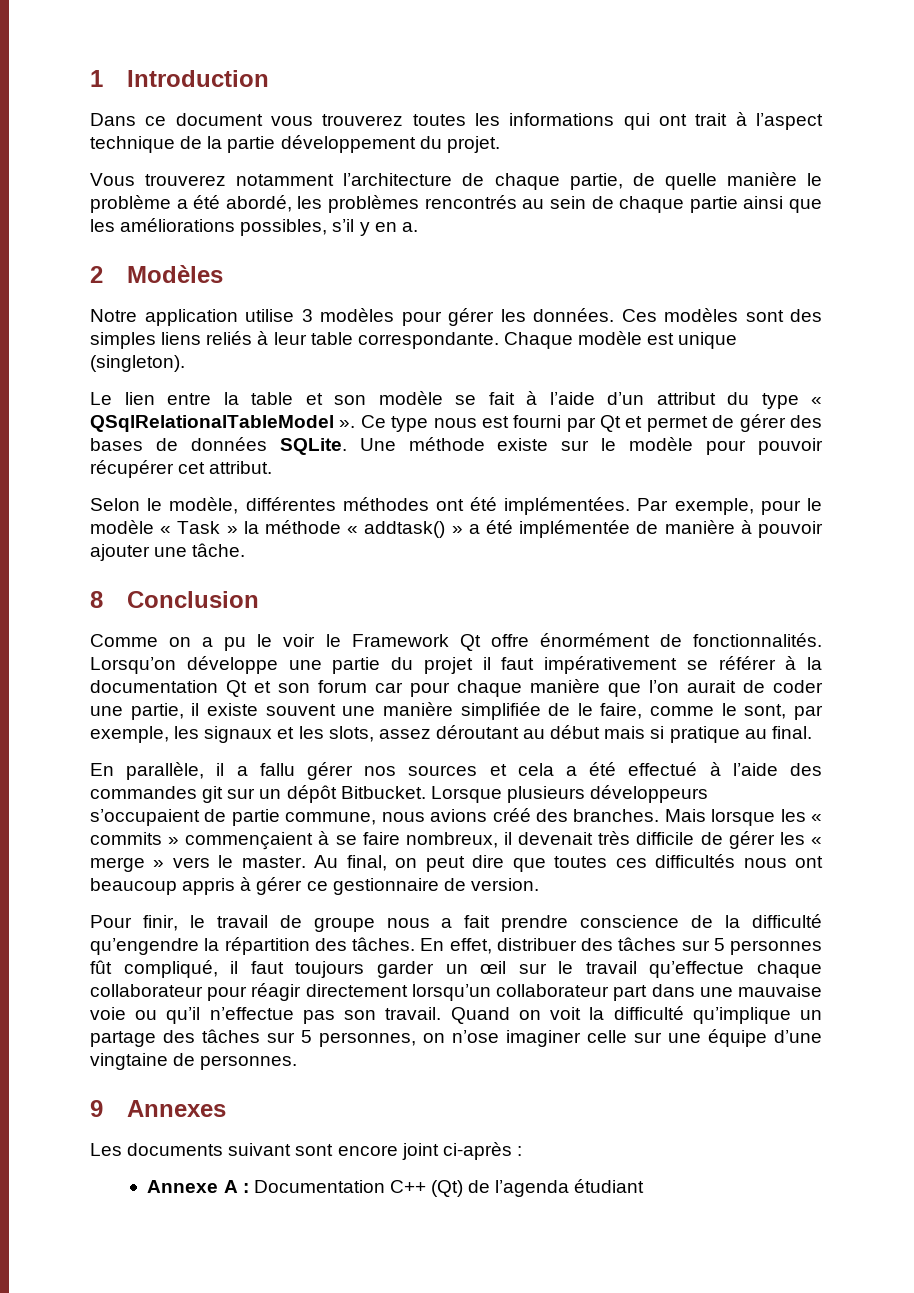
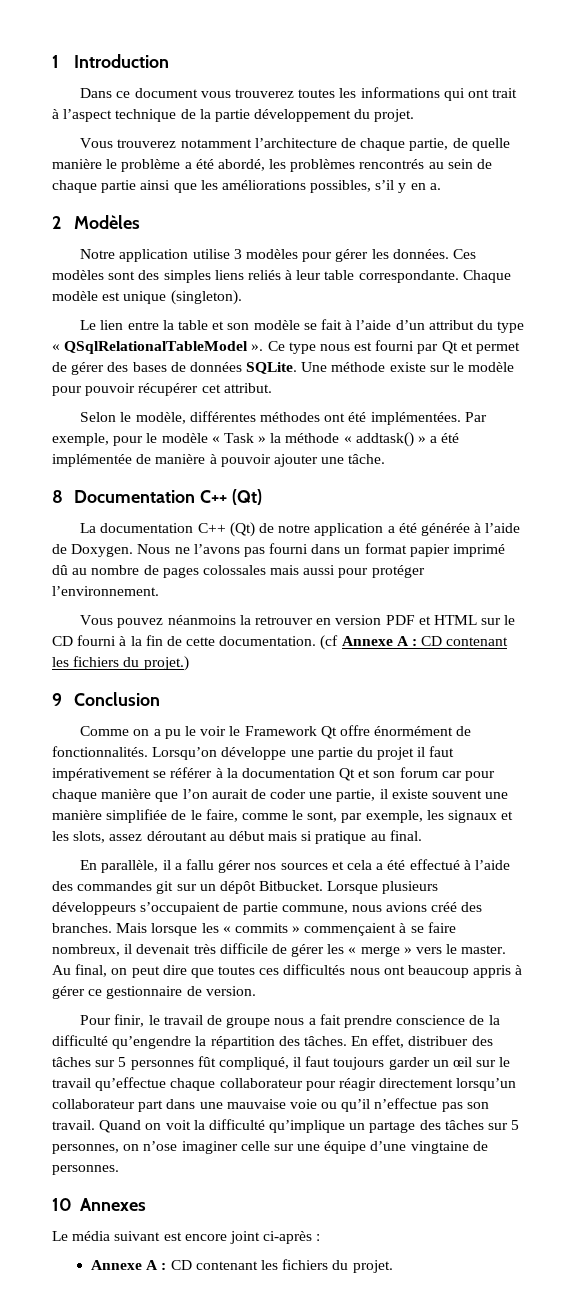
- 8 Conclusion
+ 8 Documentation C++ (Qt)
+ La documentation C++ (Qt) de notre application a été générée à l’aide de Doxygen. Nous ne l’avons pas fourni dans un format papier imprimé dû au nombre de pages colossales mais aussi pour protéger l’environnement.
+ Vous pouvez néanmoins la retrouver en version PDF et HTML sur le CD fourni à la fin de cette documentation. (cf Annexe A : CD contenant les fichiers du projet.)
+ 9 Conclusion
- 9 Annexes
+ 10 Annexes
- Les documents suivant sont encore joint ci-après :
+ Le média suivant est encore joint ci-après :
- Annexe A : Documentation C++ (Qt) de l’agenda étudiant
+ Annexe A : CD contenant les fichiers du projet.

